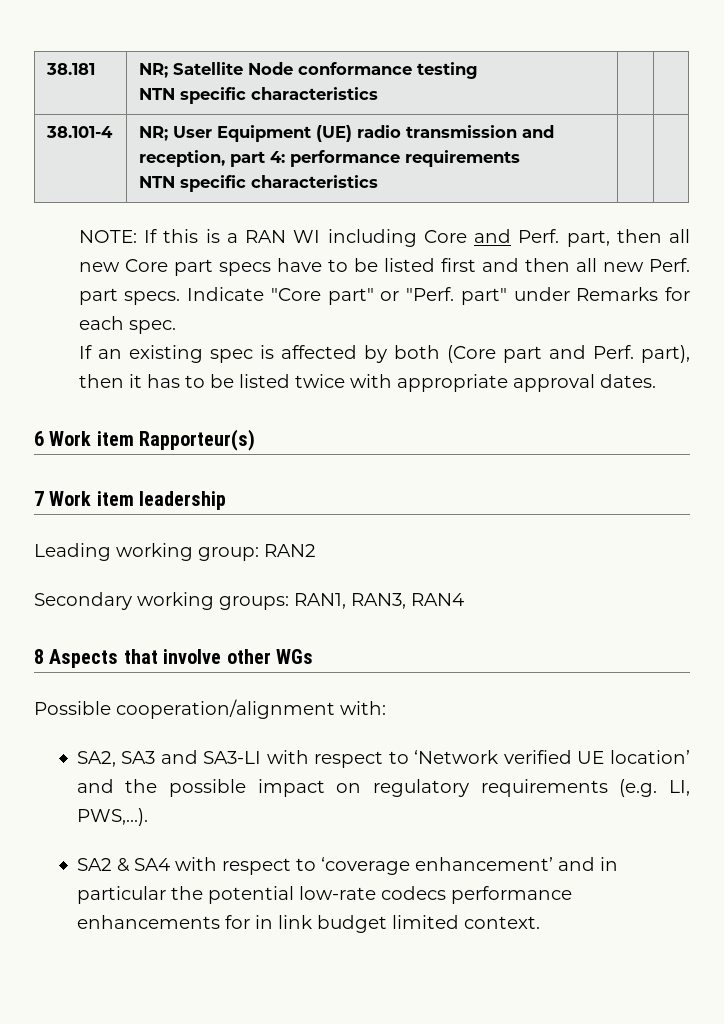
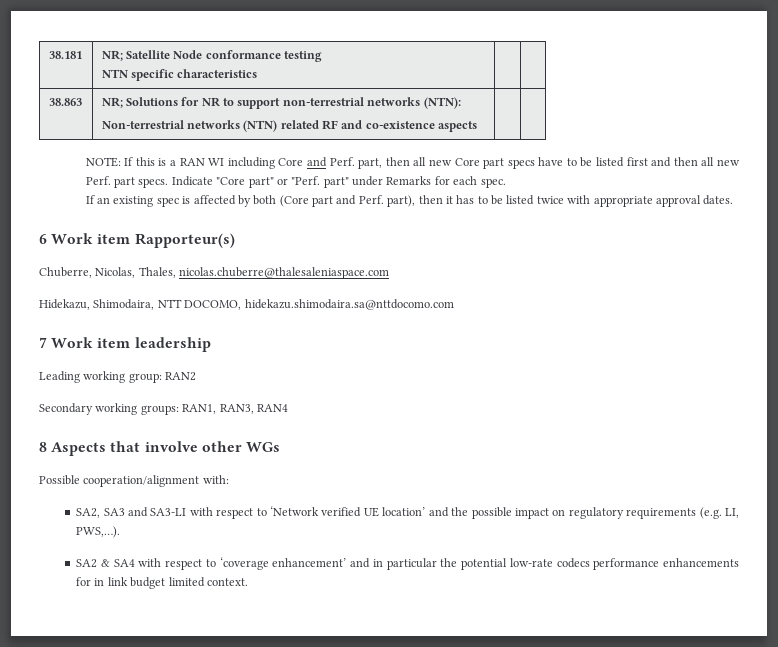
- 38.101-4 | NR; User Equipment (UE) radio transmission and reception, part 4: performance requirements
- NTN specific characteristics | |
+ 38.863 | NR; Solutions for NR to support non-terrestrial networks (NTN):
+ Non-terrestrial networks (NTN) related RF and co-existence aspects | |
+ Chuberre, Nicolas, Thales, nicolas.chuberre@thalesaleniaspace.com
+ Hidekazu, Shimodaira, NTT DOCOMO, hidekazu.shimodaira.sa@nttdocomo.com

